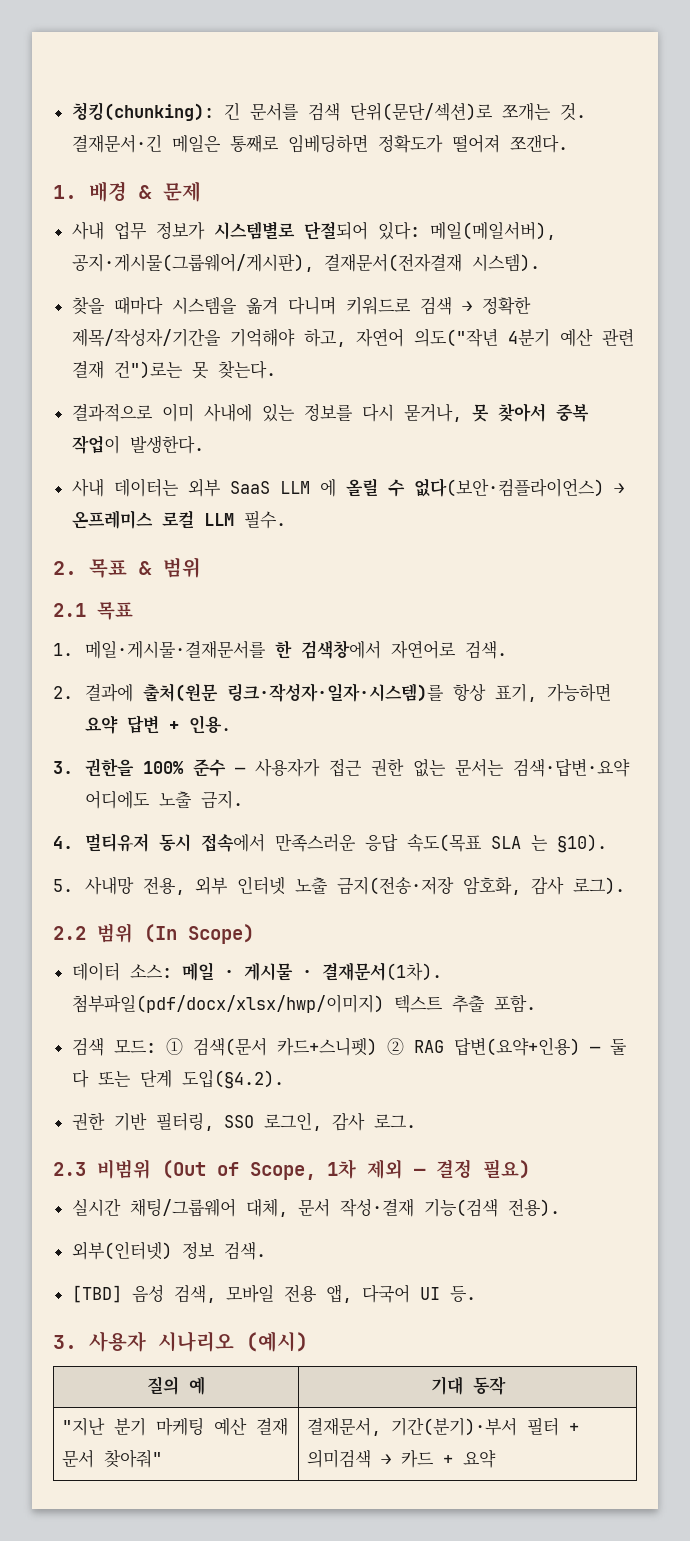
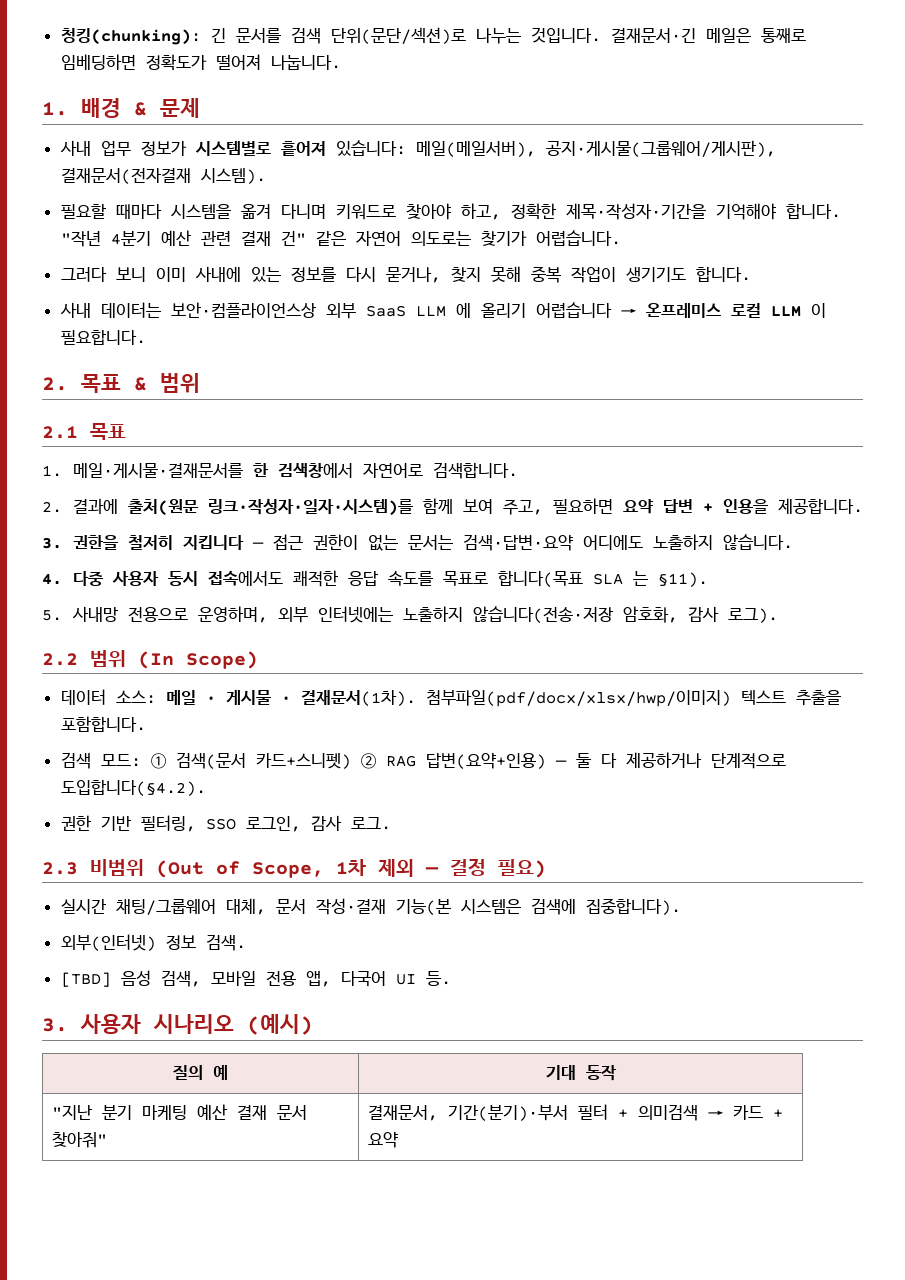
- 청킹(chunking): 긴 문서를 검색 단위(문단/섹션)로 쪼개는 것.
+ 청킹(chunking): 긴 문서를 검색 단위(문단/섹션)로 나누는 것입니다.
- 결재문서·긴 메일은 통째로 임베딩하면 정확도가 떨어져 쪼갠다.
+ 결재문서·긴 메일은 통째로 임베딩하면 정확도가 떨어져 나눕니다.
- 사내 업무 정보가 시스템별로 단절되어 있다: 메일(메일서버), 공지·게시물(그룹웨어/게시판), 결재문서(전자결재 시스템).
+ 사내 업무 정보가 시스템별로 흩어져 있습니다: 메일(메일서버), 공지·게시물(그룹웨어/게시판), 결재문서(전자결재 시스템).
- 찾을 때마다 시스템을 옮겨 다니며 키워드로 검색 → 정확한 제목/작성자/기간을 기억해야 하고, 자연어 의도("작년 4분기 예산 관련 결재 건")로는 못 찾는다.
- 결과적으로 이미 사내에 있는 정보를 다시 묻거나, 못 찾아서 중복 작업이 발생한다.
+ 필요할 때마다 시스템을 옮겨 다니며 키워드로 찾아야 하고, 정확한 제목·작성자·기간을 기억해야 합니다. "작년 4분기 예산 관련 결재 건" 같은 자연어 의도로는 찾기가 어렵습니다.
+ 그러다 보니 이미 사내에 있는 정보를 다시 묻거나, 찾지 못해 중복 작업이 생기기도 합니다.
- 사내 데이터는 외부 SaaS LLM 에 올릴 수 없다(보안·컴플라이언스) → 온프레미스 로컬 LLM 필수.
+ 사내 데이터는 보안·컴플라이언스상 외부 SaaS LLM 에 올리기 어렵습니다 → 온프레미스 로컬 LLM 이 필요합니다.
- 1. 메일·게시물·결재문서를 한 검색창에서 자연어로 검색.
+ 1. 메일·게시물·결재문서를 한 검색창에서 자연어로 검색합니다.
- 2. 결과에 출처(원문 링크·작성자·일자·시스템)를 항상 표기, 가능하면 요약 답변 + 인용.
+ 2. 결과에 출처(원문 링크·작성자·일자·시스템)를 함께 보여 주고, 필요하면 요약 답변 + 인용을 제공합니다.
- 3. 권한을 100% 준수 — 사용자가 접근 권한 없는 문서는 검색·답변·요약 어디에도 노출 금지.
+ 3. 권한을 철저히 지킵니다 — 접근 권한이 없는 문서는 검색·답변·요약 어디에도 노출하지 않습니다.
- 4. 멀티유저 동시 접속에서 만족스러운 응답 속도(목표 SLA 는 §10).
+ 4. 다중 사용자 동시 접속에서도 쾌적한 응답 속도를 목표로 합니다(목표 SLA 는 §11).
- 5. 사내망 전용, 외부 인터넷 노출 금지(전송·저장 암호화, 감사 로그).
+ 5. 사내망 전용으로 운영하며, 외부 인터넷에는 노출하지 않습니다(전송·저장 암호화, 감사 로그).
- 첨부파일(pdf/docx/xlsx/hwp/이미지) 텍스트 추출 포함.
+ 첨부파일(pdf/docx/xlsx/hwp/이미지) 텍스트 추출을 포함합니다.
- 검색 모드: ① 검색(문서 카드+스니펫) ② RAG 답변(요약+인용) — 둘 다 또는 단계 도입(§4.2).
+ 검색 모드: ① 검색(문서 카드+스니펫) ② RAG 답변(요약+인용) — 둘 다 제공하거나 단계적으로 도입합니다(§4.2).
- 실시간 채팅/그룹웨어 대체, 문서 작성·결재 기능(검색 전용).
+ 실시간 채팅/그룹웨어 대체, 문서 작성·결재 기능(본 시스템은 검색에 집중합니다).

